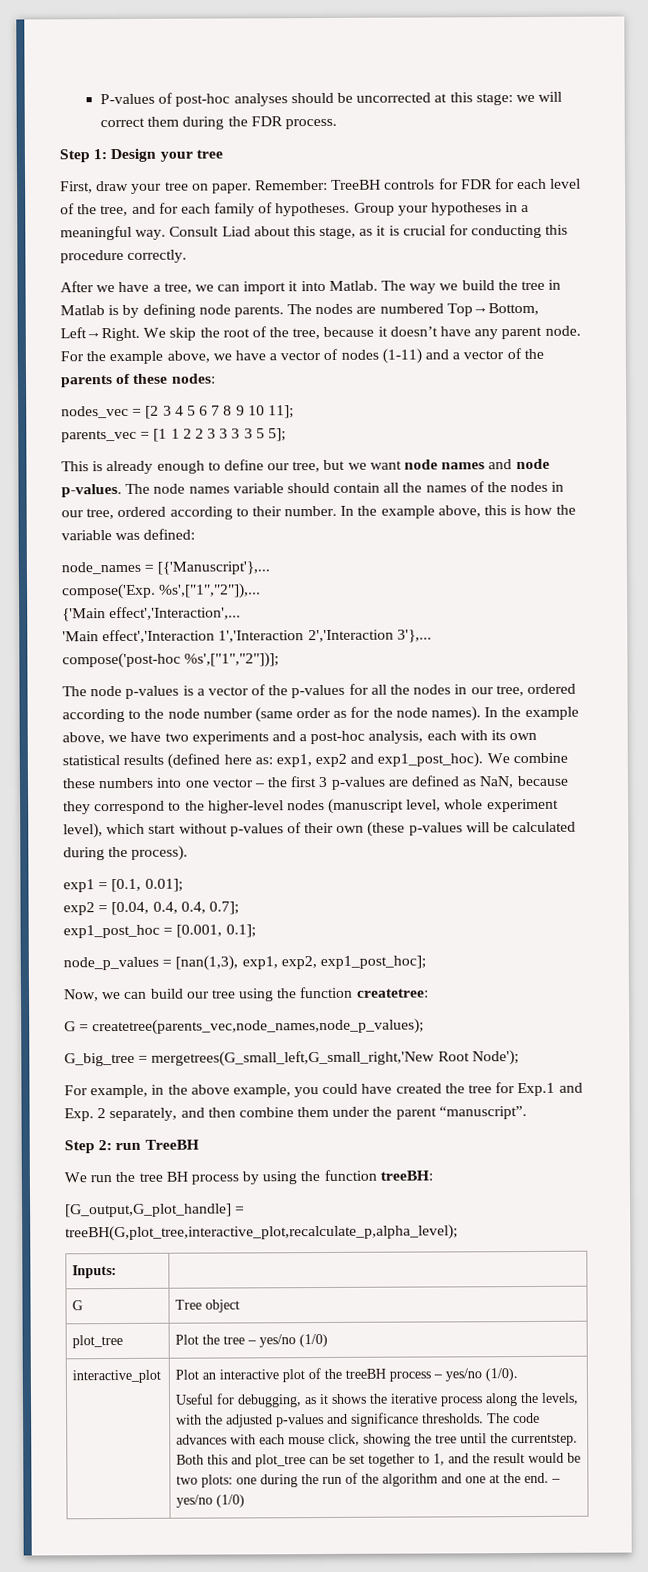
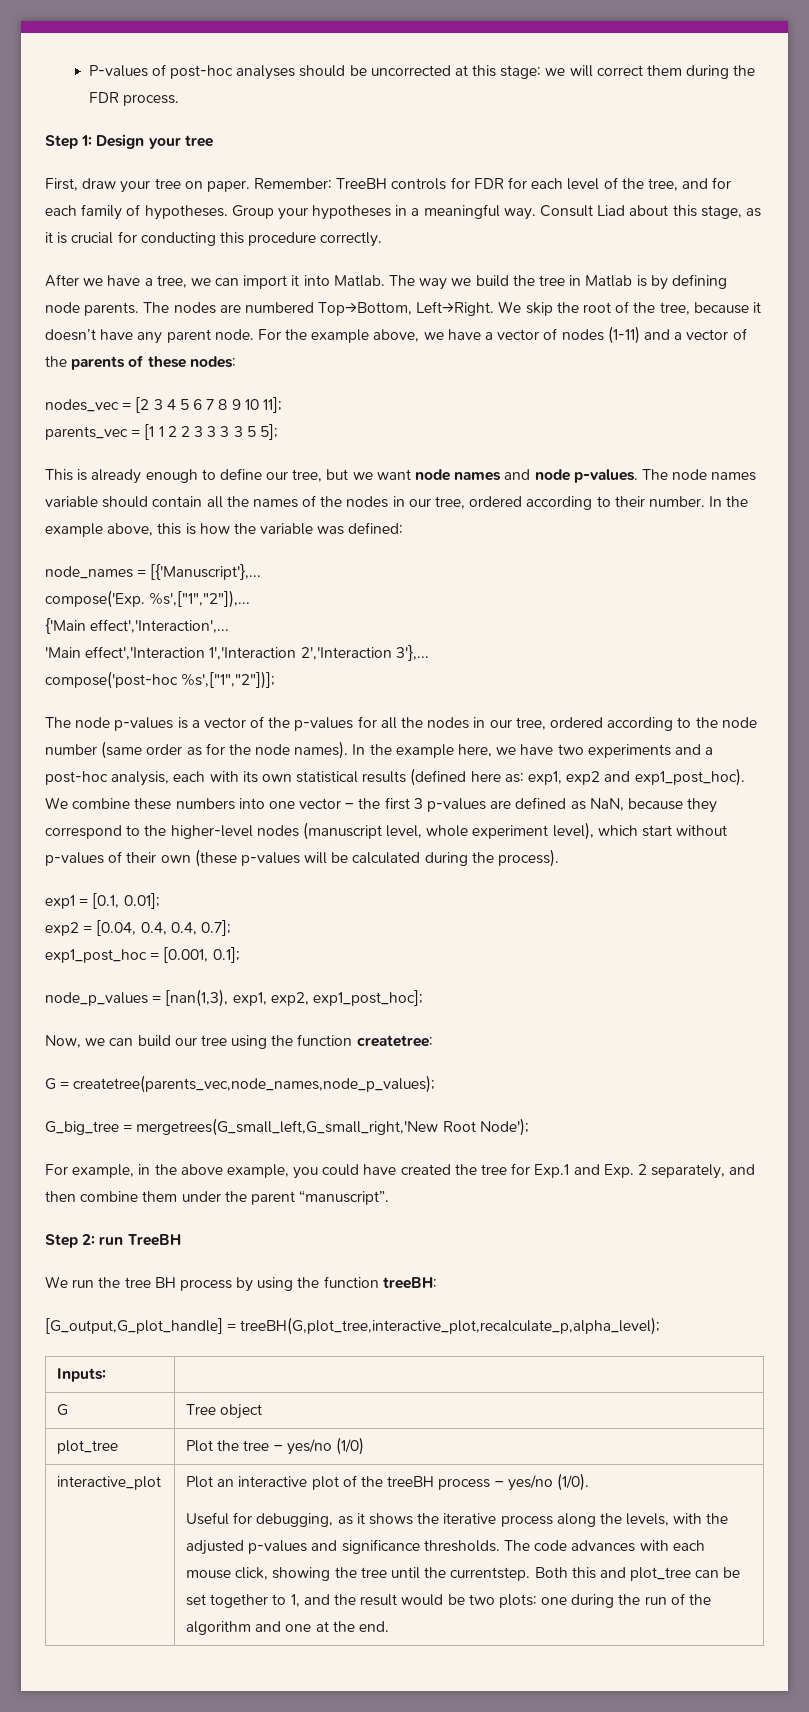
- In the example above, we have two experiments and a post-hoc analysis, each with its own statistical results (defined here as: exp1, exp2 and exp1_post_hoc).
+ In the example here, we have two experiments and a post-hoc analysis, each with its own statistical results (defined here as: exp1, exp2 and exp1_post_hoc).
- Both this and plot_tree can be set together to 1, and the result would be two plots: one during the run of the algorithm and one at the end. – yes/no (1/0)
+ Both this and plot_tree can be set together to 1, and the result would be two plots: one during the run of the algorithm and one at the end.

